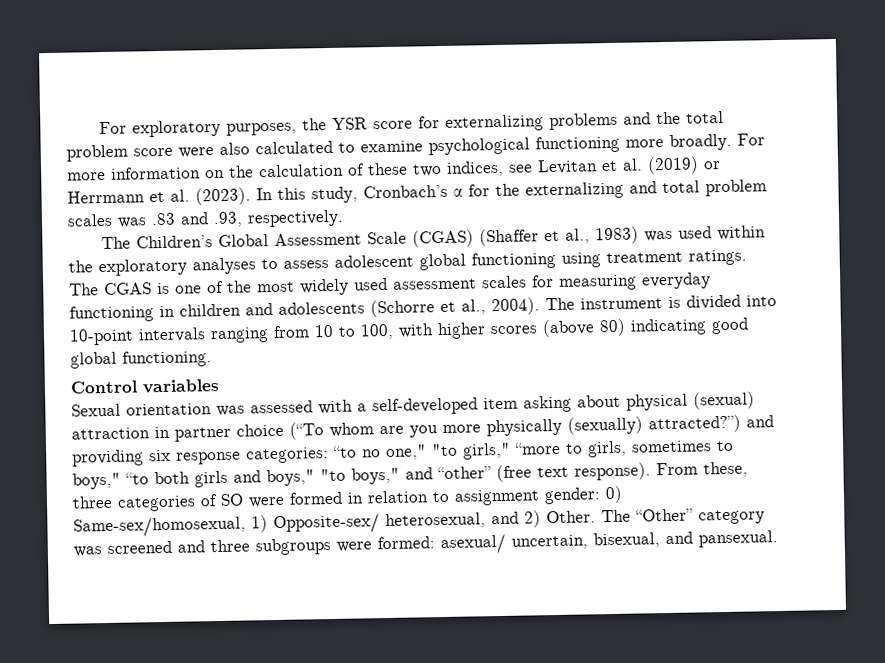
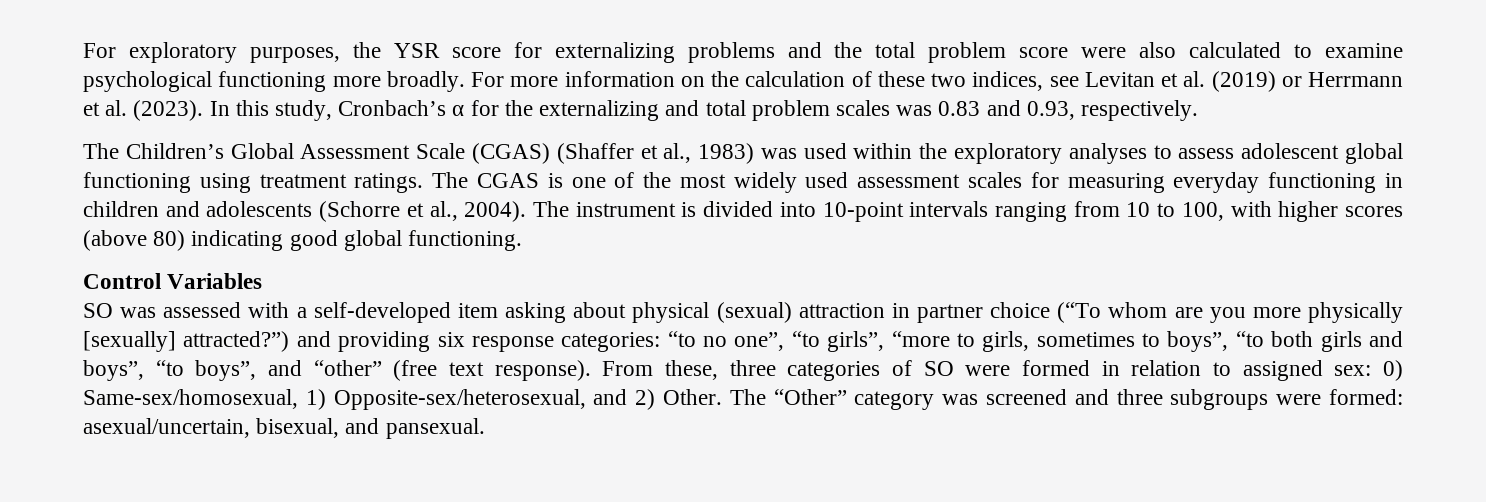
- In this study, Cronbach’s α for the externalizing and total problem scales was .83 and .93, respectively.
+ In this study, Cronbach’s α for the externalizing and total problem scales was 0.83 and 0.93, respectively.
- Control variables
- Sexual orientation was assessed with a self-developed item asking about physical (sexual) attraction in partner choice (“To whom are you more physically (sexually) attracted?”) and providing six response categories: “to no one," "to girls," “more to girls, sometimes to boys," “to both girls and boys," "to boys," and “other” (free text response).
+ Control Variables
+ SO was assessed with a self-developed item asking about physical (sexual) attraction in partner choice (“To whom are you more physically [sexually] attracted?”) and providing six response categories: “to no one”, “to girls”, “more to girls, sometimes to boys”, “to both girls and boys”, “to boys”, and “other” (free text response).
- From these, three categories of SO were formed in relation to assignment gender: 0) Same-sex/homosexual, 1) Opposite-sex/ heterosexual, and 2) Other.
+ From these, three categories of SO were formed in relation to assigned sex: 0) Same-sex/homosexual, 1) Opposite-sex/heterosexual, and 2) Other.
- The “Other” category was screened and three subgroups were formed: asexual/ uncertain, bisexual, and pansexual.
+ The “Other” category was screened and three subgroups were formed: asexual/uncertain, bisexual, and pansexual.

